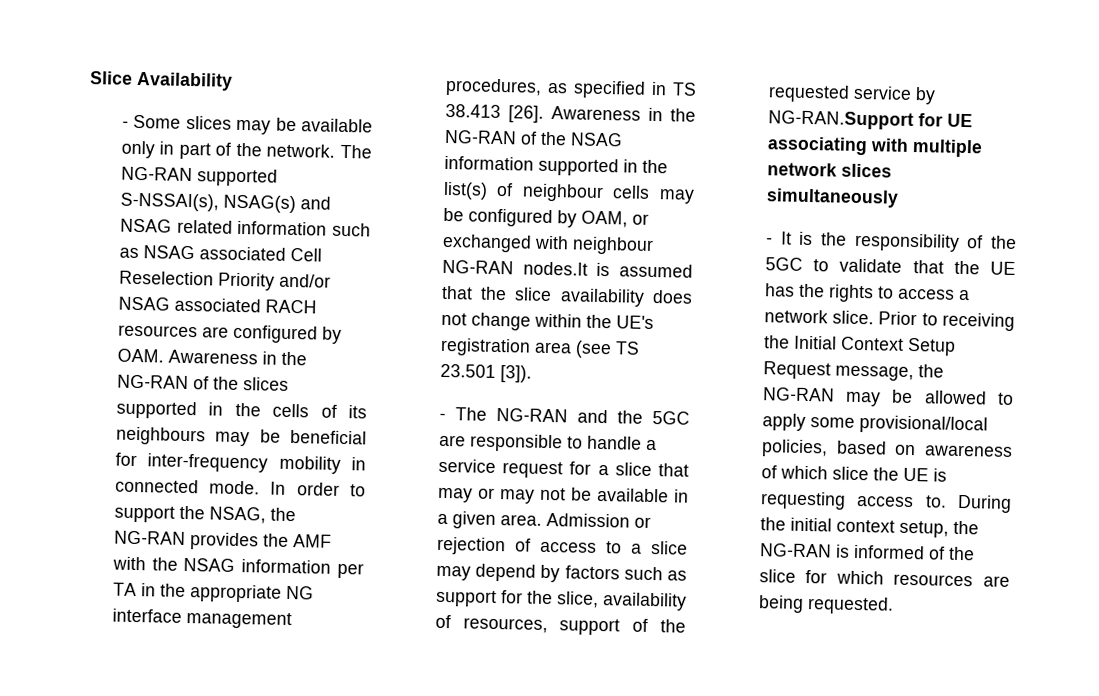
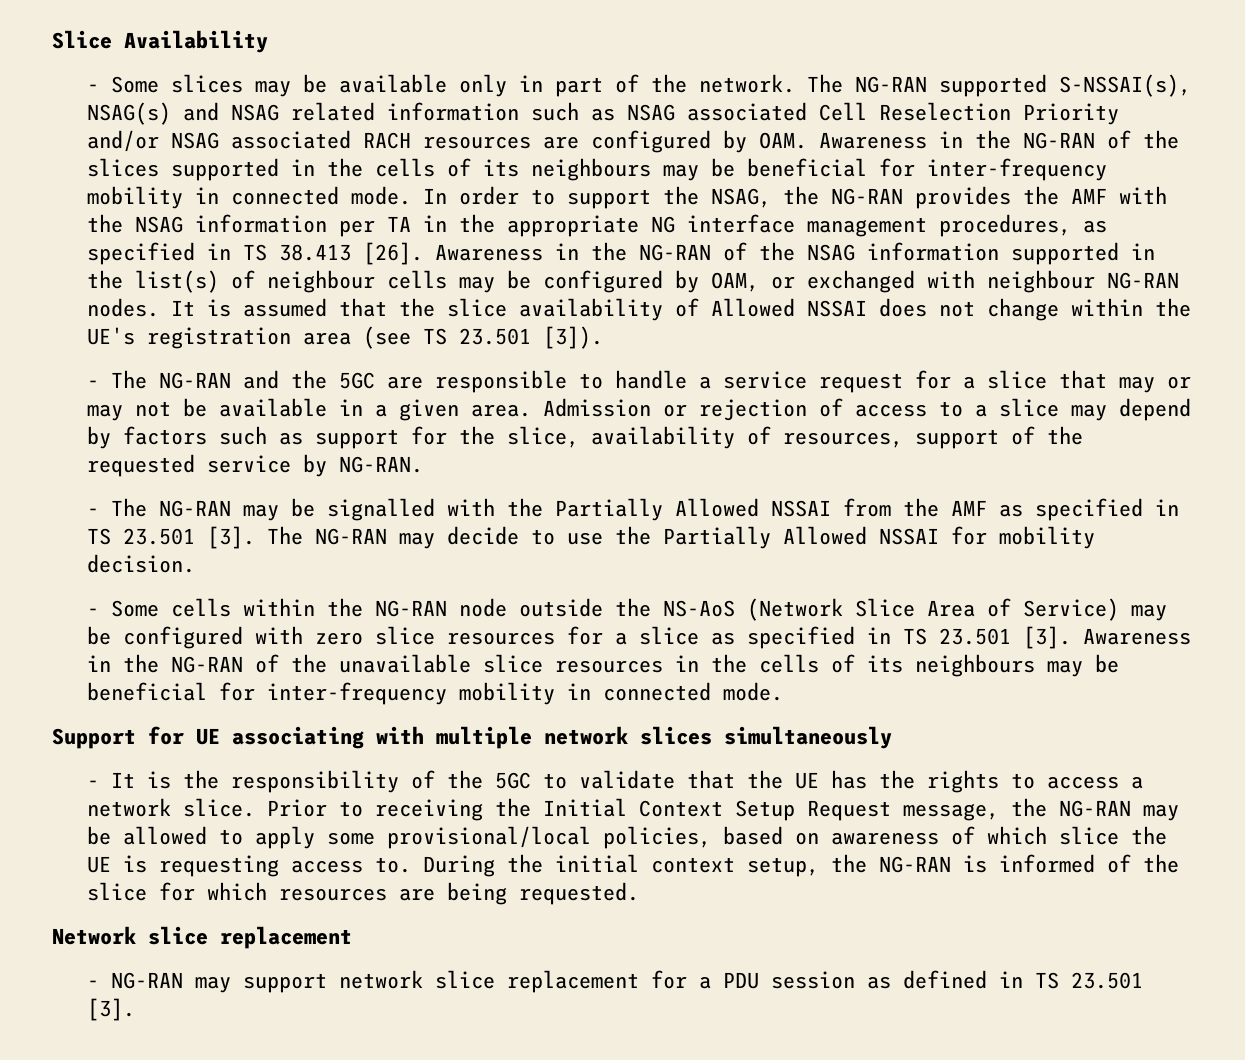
- Awareness in the NG-RAN of the NSAG information supported in the list(s) of neighbour cells may be configured by OAM, or exchanged with neighbour NG-RAN nodes.It is assumed that the slice availability does not change within the UE's registration area (see TS 23.501 [3]).
+ Awareness in the NG-RAN of the NSAG information supported in the list(s) of neighbour cells may be configured by OAM, or exchanged with neighbour NG-RAN nodes. It is assumed that the slice availability of Allowed NSSAI does not change within the UE's registration area (see TS 23.501 [3]).
- Admission or rejection of access to a slice may depend by factors such as support for the slice, availability of resources, support of the requested service by NG-RAN.Support for UE associating with multiple network slices simultaneously
+ Admission or rejection of access to a slice may depend by factors such as support for the slice, availability of resources, support of the requested service by NG-RAN.
+ - The NG-RAN may be signalled with the Partially Allowed NSSAI from the AMF as specified in TS 23.501 [3]. The NG-RAN may decide to use the Partially Allowed NSSAI for mobility decision.
+ - Some cells within the NG-RAN node outside the NS-AoS (Network Slice Area of Service) may be configured with zero slice resources for a slice as specified in TS 23.501 [3]. Awareness in the NG-RAN of the unavailable slice resources in the cells of its neighbours may be beneficial for inter-frequency mobility in connected mode.
+ Support for UE associating with multiple network slices simultaneously
+ Network slice replacement
+ - NG-RAN may support network slice replacement for a PDU session as defined in TS 23.501 [3].

